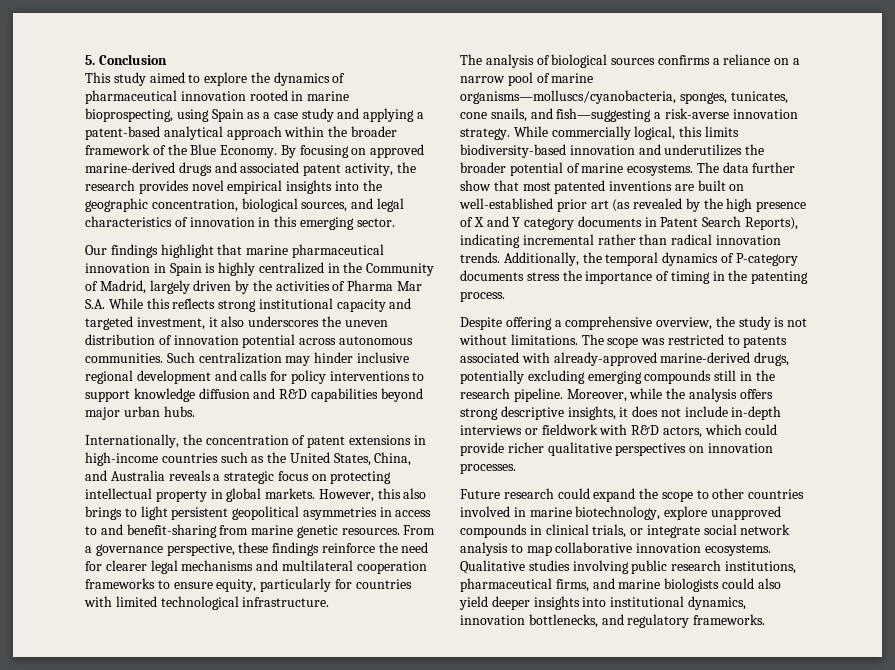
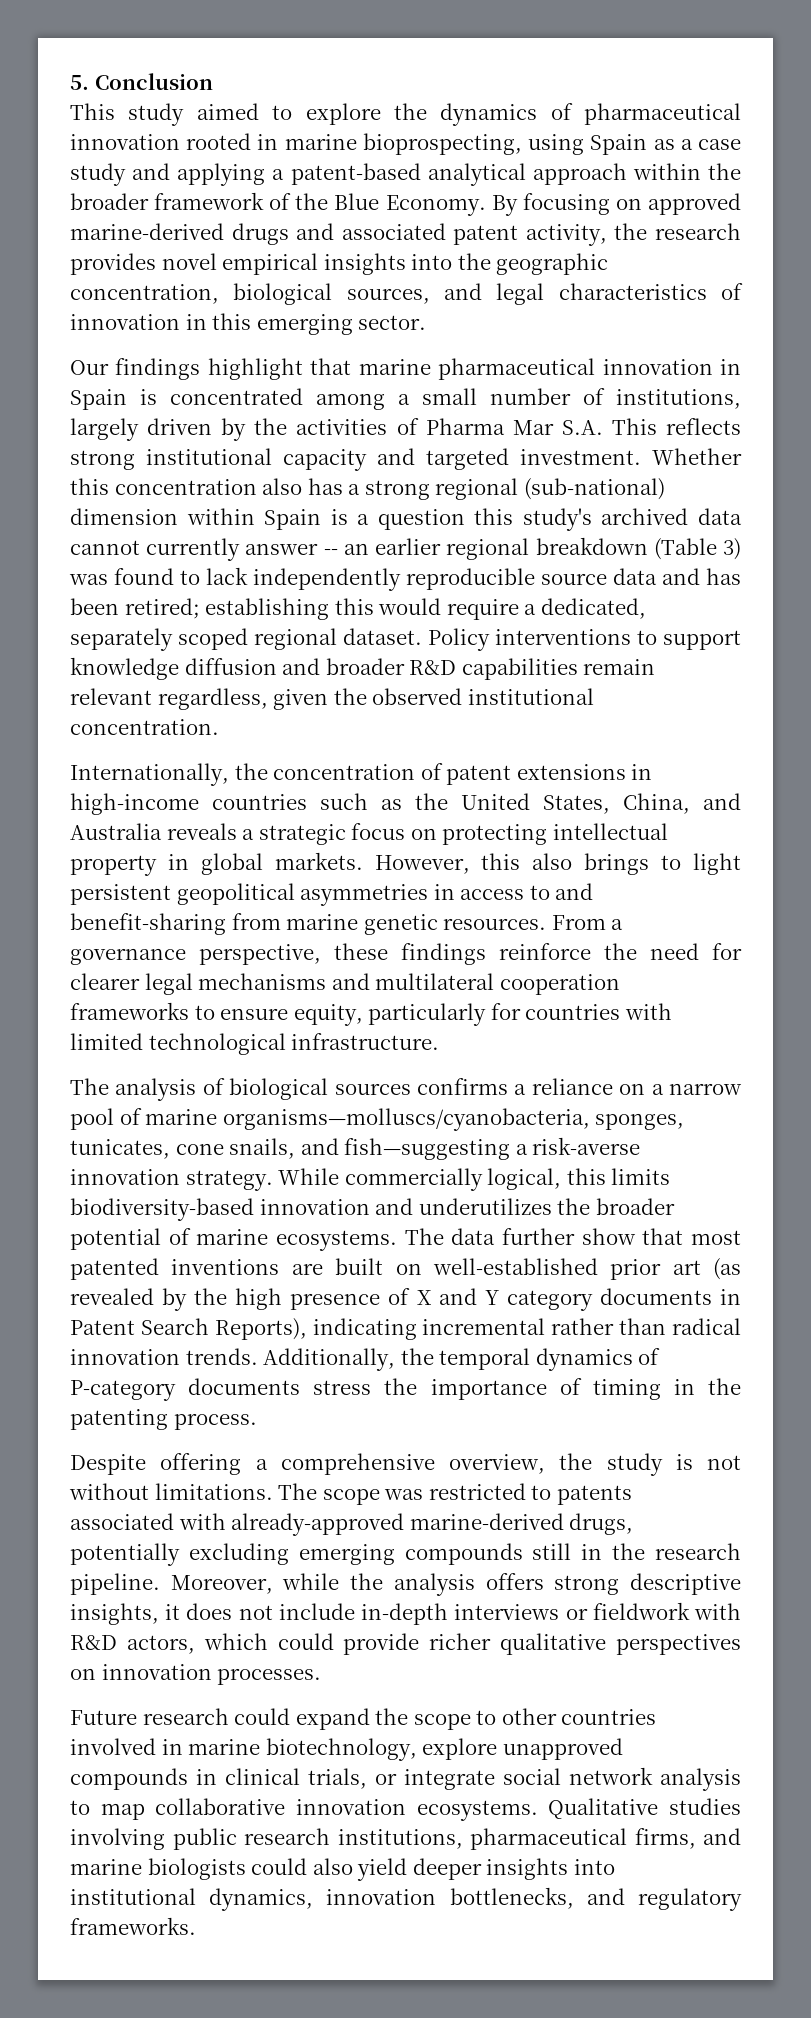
- Our findings highlight that marine pharmaceutical innovation in Spain is highly centralized in the Community of Madrid, largely driven by the activities of Pharma Mar S.A. While this reflects strong institutional capacity and targeted investment, it also underscores the uneven distribution of innovation potential across autonomous communities. Such centralization may hinder inclusive regional development and calls for policy interventions to support knowledge diffusion and R&D capabilities beyond major urban hubs.
+ Our findings highlight that marine pharmaceutical innovation in Spain is concentrated among a small number of institutions, largely driven by the activities of Pharma Mar S.A. This reflects strong institutional capacity and targeted investment. Whether this concentration also has a strong regional (sub-national) dimension within Spain is a question this study's archived data cannot currently answer -- an earlier regional breakdown (Table 3) was found to lack independently reproducible source data and has been retired; establishing this would require a dedicated, separately scoped regional dataset. Policy interventions to support knowledge diffusion and broader R&D capabilities remain relevant regardless, given the observed institutional concentration.

